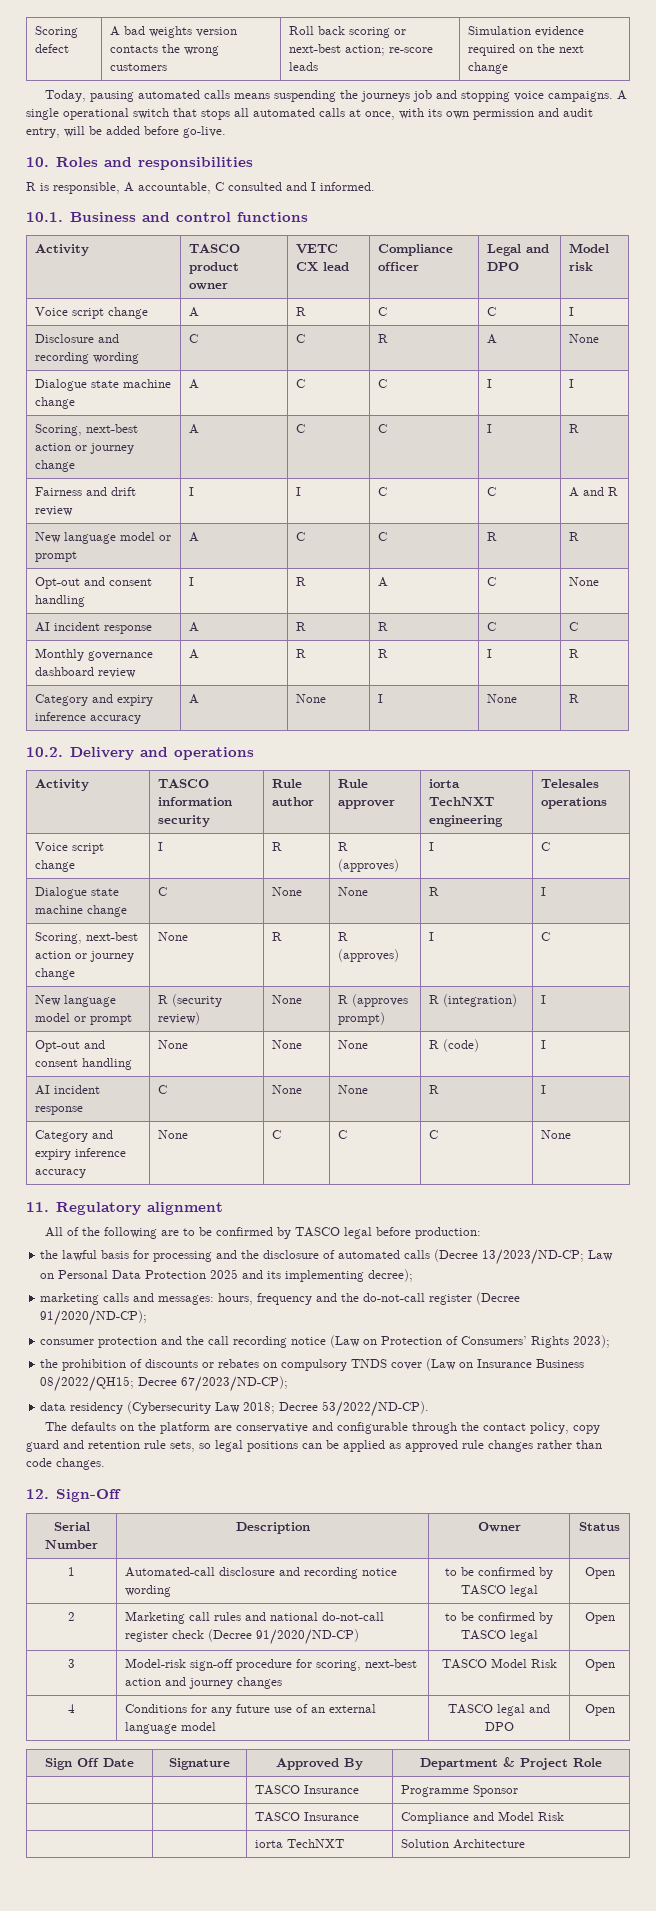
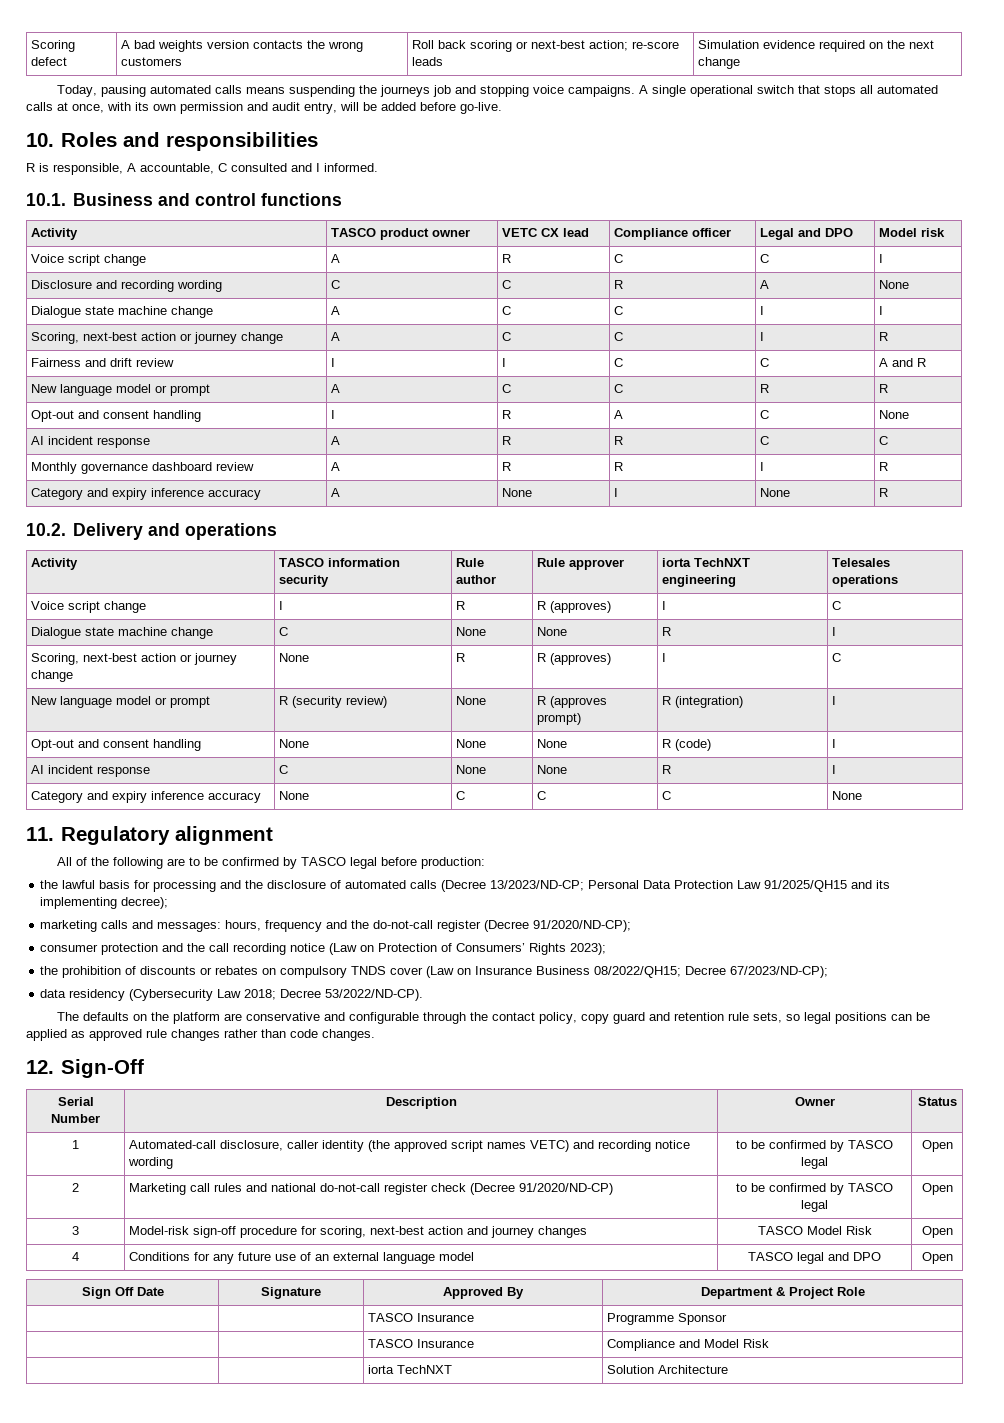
- the lawful basis for processing and the disclosure of automated calls (Decree 13/2023/ND-CP; Law on Personal Data Protection 2025 and its implementing decree);
+ the lawful basis for processing and the disclosure of automated calls (Decree 13/2023/ND-CP; Personal Data Protection Law 91/2025/QH15 and its implementing decree);
- 1 | Automated-call disclosure and recording notice wording | to be confirmed by TASCO legal | Open
+ 1 | Automated-call disclosure, caller identity (the approved script names VETC) and recording notice wording | to be confirmed by TASCO legal | Open

